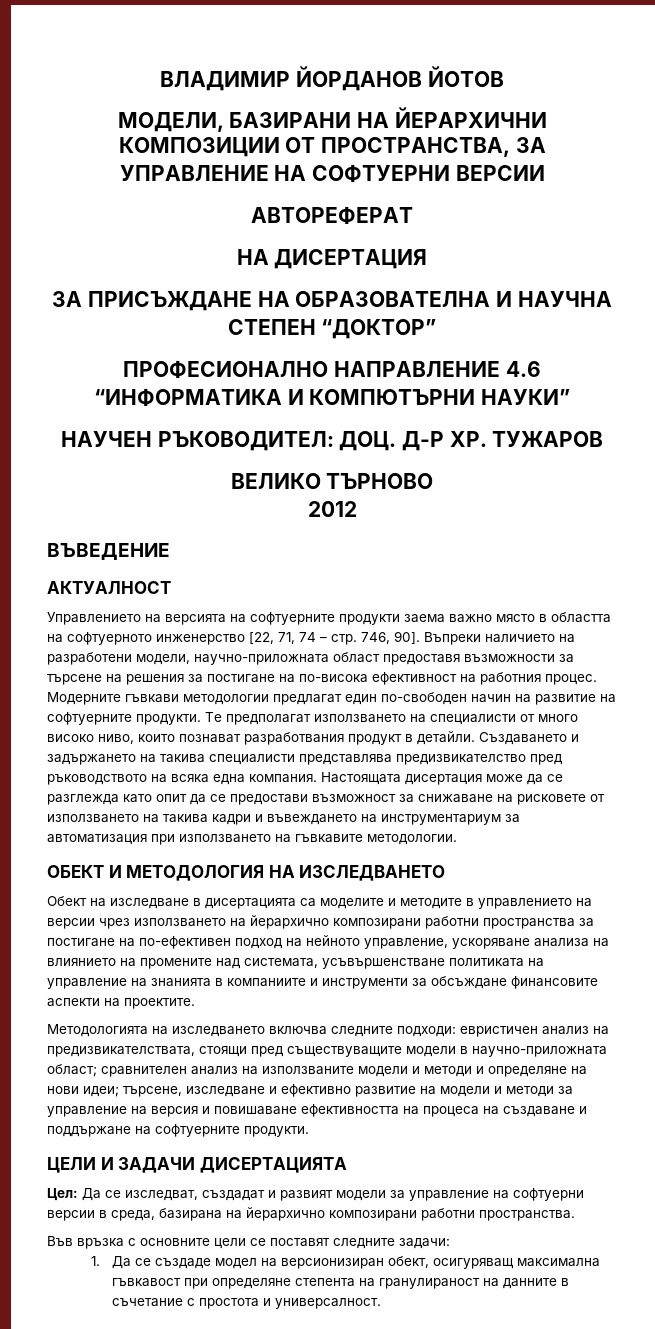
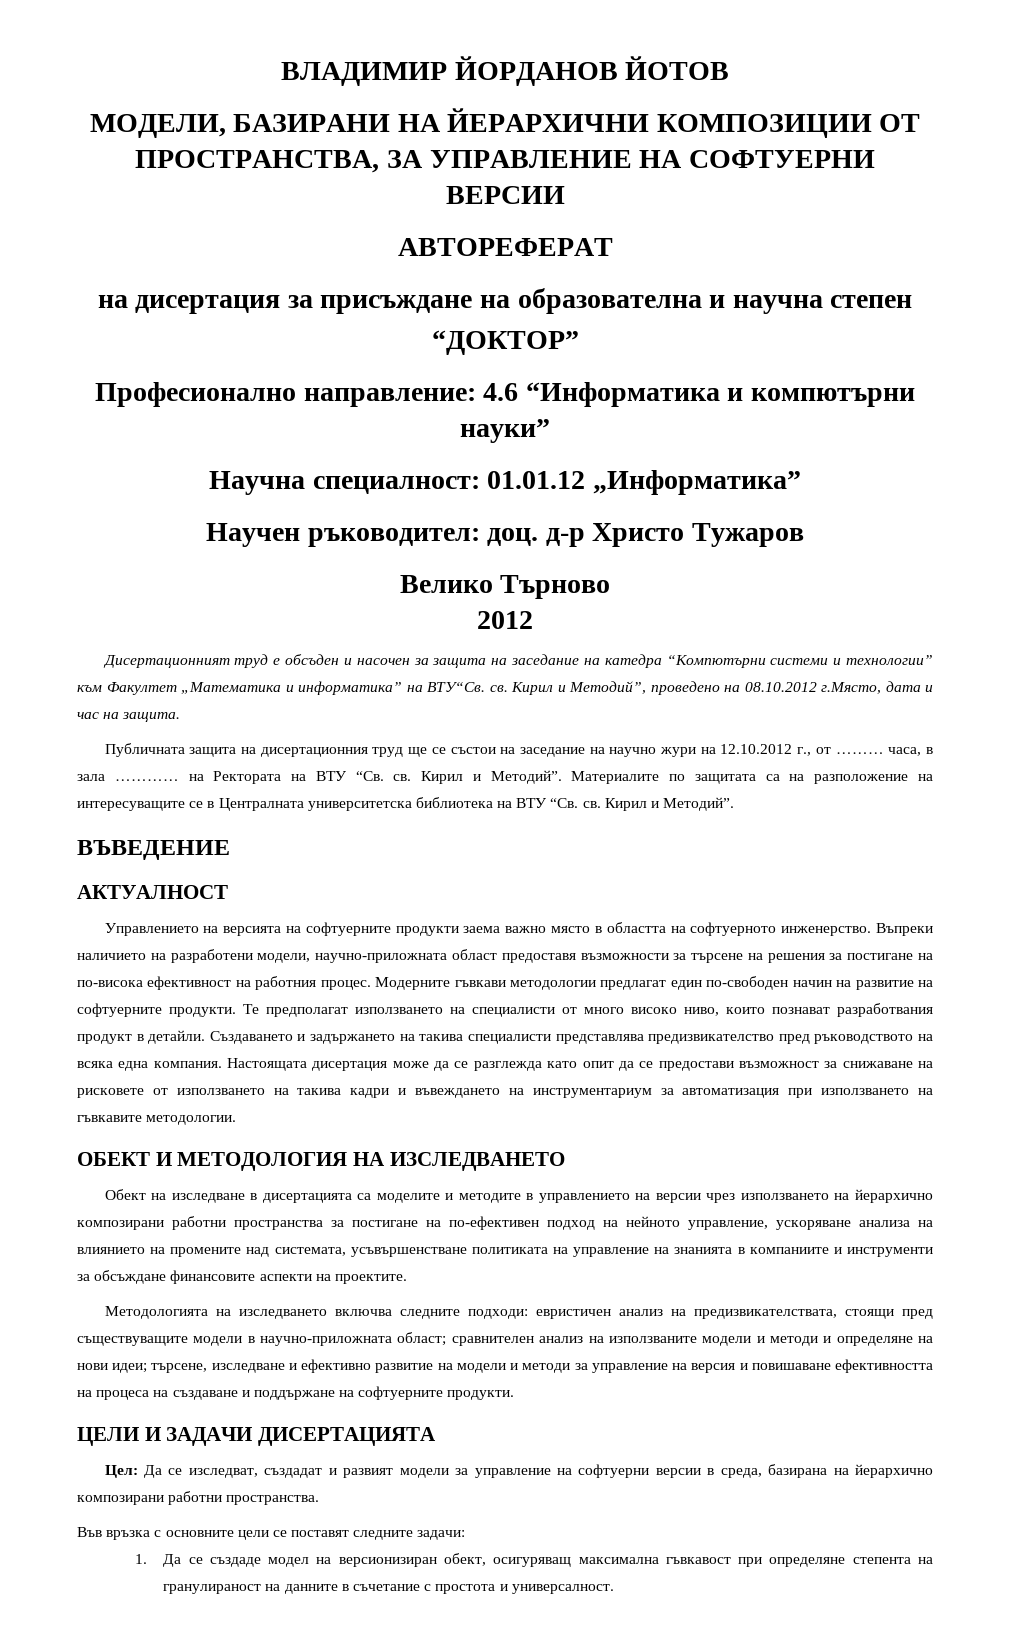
- НА ДИСЕРТАЦИЯ
- ЗА ПРИСЪЖДАНЕ НА ОБРАЗОВАТЕЛНА И НАУЧНА СТЕПЕН “ДОКТОР”
- ПРОФЕСИОНАЛНО НАПРАВЛЕНИЕ 4.6 “ИНФОРМАТИКА И КОМПЮТЪРНИ НАУКИ”
- НАУЧЕН РЪКОВОДИТЕЛ: ДОЦ. Д-Р ХР. ТУЖАРОВ
- ВЕЛИКО ТЪРНОВО
+ на дисертация за присъждане на образователна и научна степен
+ “ДОКТОР”
+ Професионално направление: 4.6 “Информатика и компютърни науки”
+ Научна специалност: 01.01.12 „Информатика”
+ Научен ръководител: доц. д-р Христо Тужаров
+ Велико Търново
  2012
+ Дисертационният труд е обсъден и насочен за защита на заседание на катедра “Компютърни системи и технологии” към Факултет „Математика и информатика” на ВТУ“Св. св. Кирил и Методий”, проведено на 08.10.2012 г.Място, дата и час на защита.
+ Публичната защита на дисертационния труд ще се състои на заседание на научно жури на 12.10.2012 г., от ……… часа, в зала ………… на Ректората на ВТУ “Св. св. Кирил и Методий”. Материалите по защитата са на разположение на интересуващите се в Централната университетска библиотека на ВТУ “Св. св. Кирил и Методий”.
- Управлението на версията на софтуерните продукти заема важно място в областта на софтуерното инженерство [22, 71, 74 – стр. 746, 90].
+ Управлението на версията на софтуерните продукти заема важно място в областта на софтуерното инженерство.

